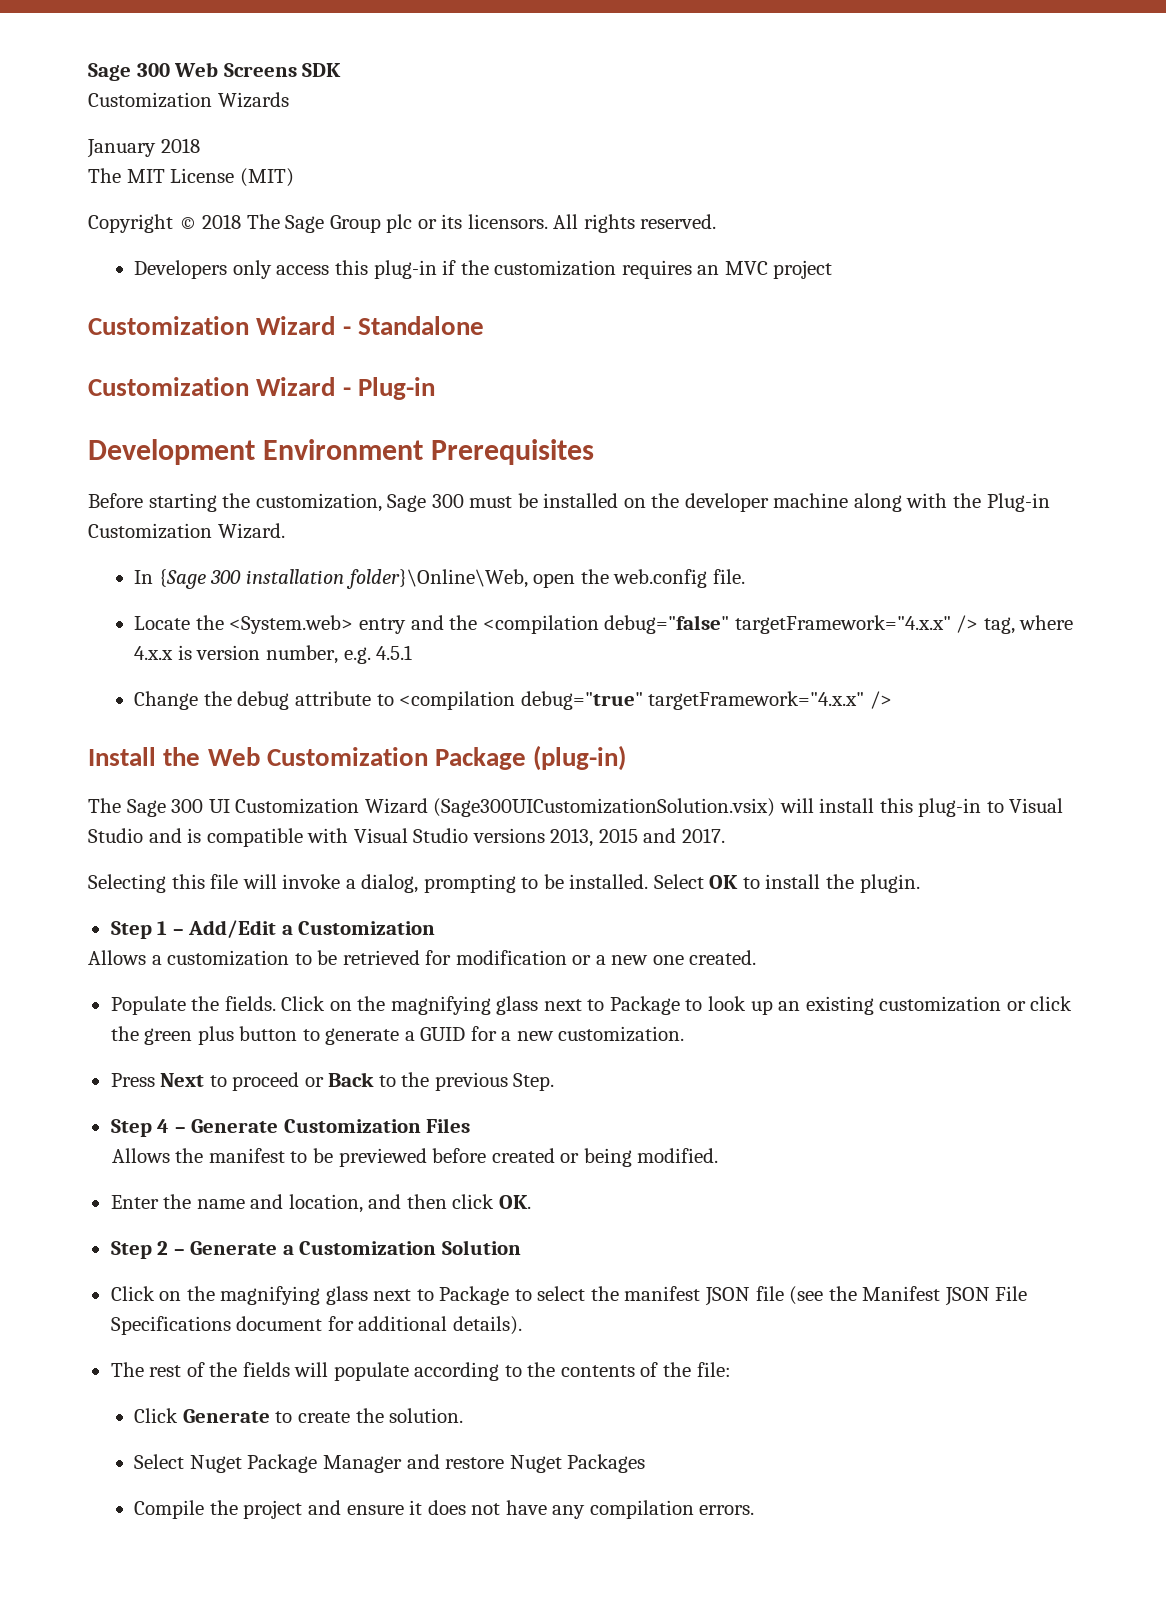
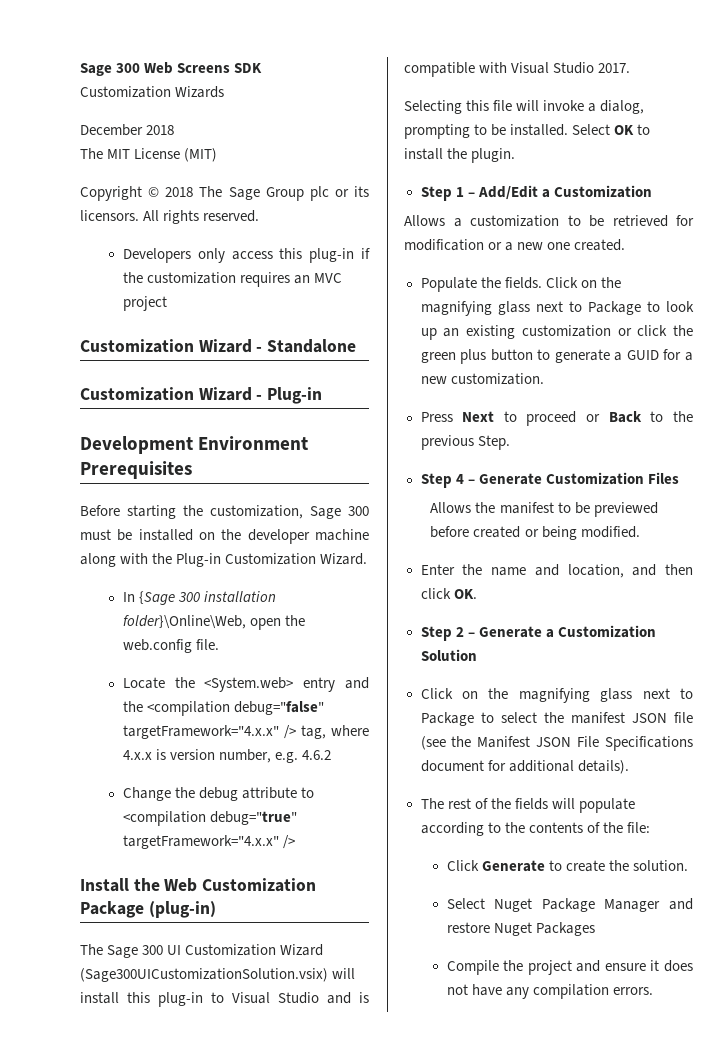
- January 2018
+ December 2018
- Locate the <System.web> entry and the <compilation debug="false" targetFramework="4.x.x" /> tag, where 4.x.x is version number, e.g. 4.5.1
+ Locate the <System.web> entry and the <compilation debug="false" targetFramework="4.x.x" /> tag, where 4.x.x is version number, e.g. 4.6.2
- The Sage 300 UI Customization Wizard (Sage300UICustomizationSolution.vsix) will install this plug-in to Visual Studio and is compatible with Visual Studio versions 2013, 2015 and 2017.
+ The Sage 300 UI Customization Wizard (Sage300UICustomizationSolution.vsix) will install this plug-in to Visual Studio and is compatible with Visual Studio 2017.

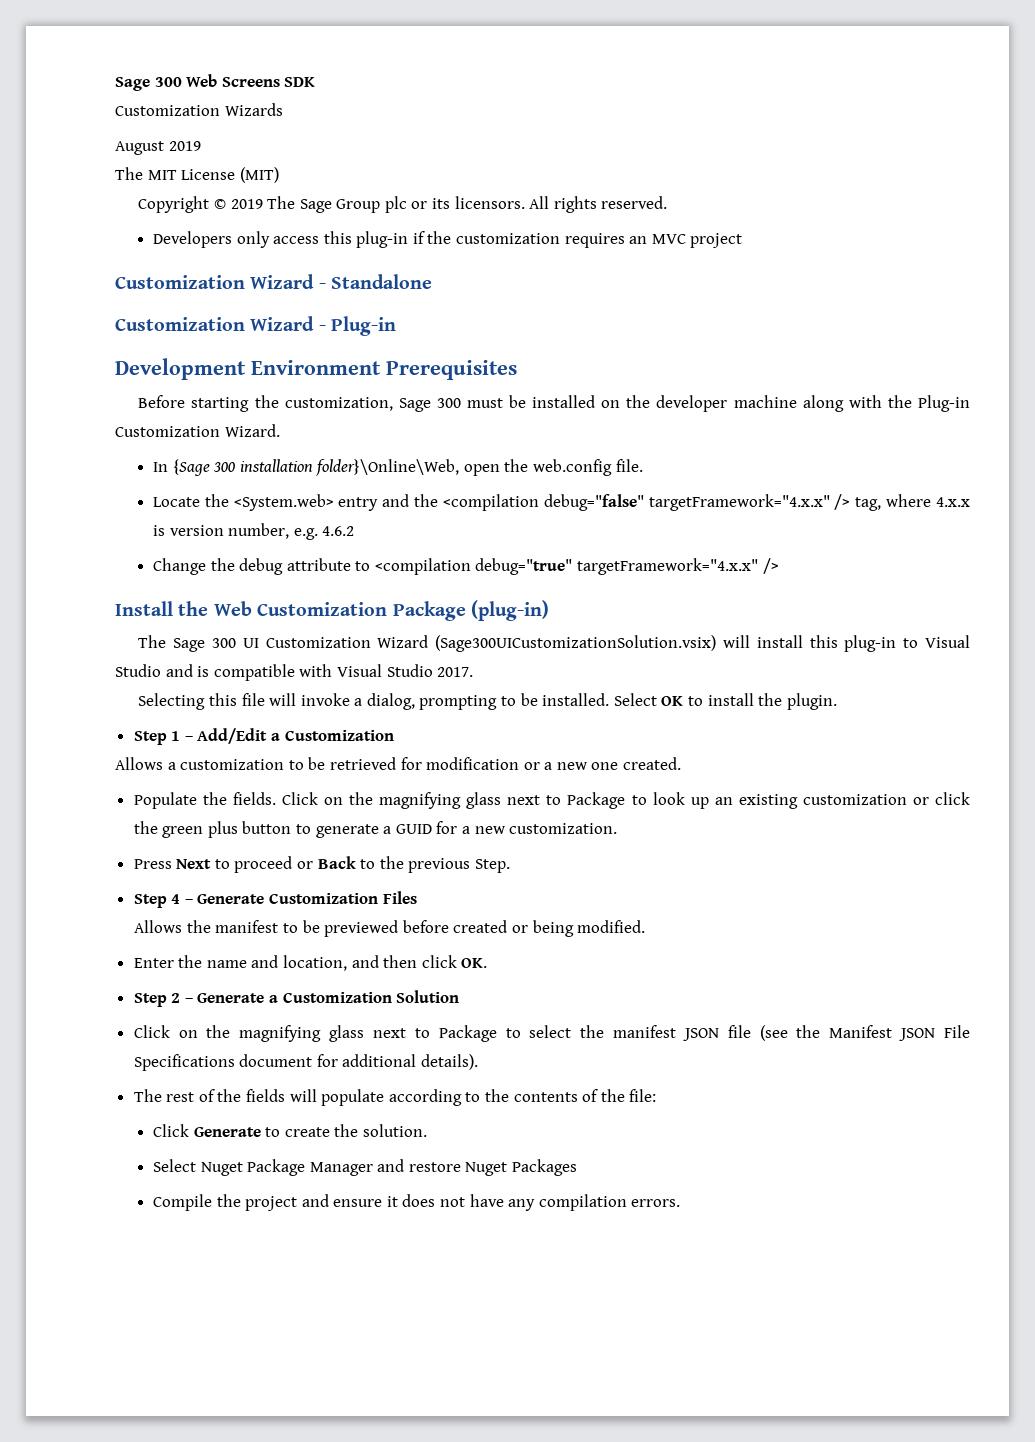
- December 2018
+ August 2019
- Copyright © 2018 The Sage Group plc or its licensors.
+ Copyright © 2019 The Sage Group plc or its licensors.

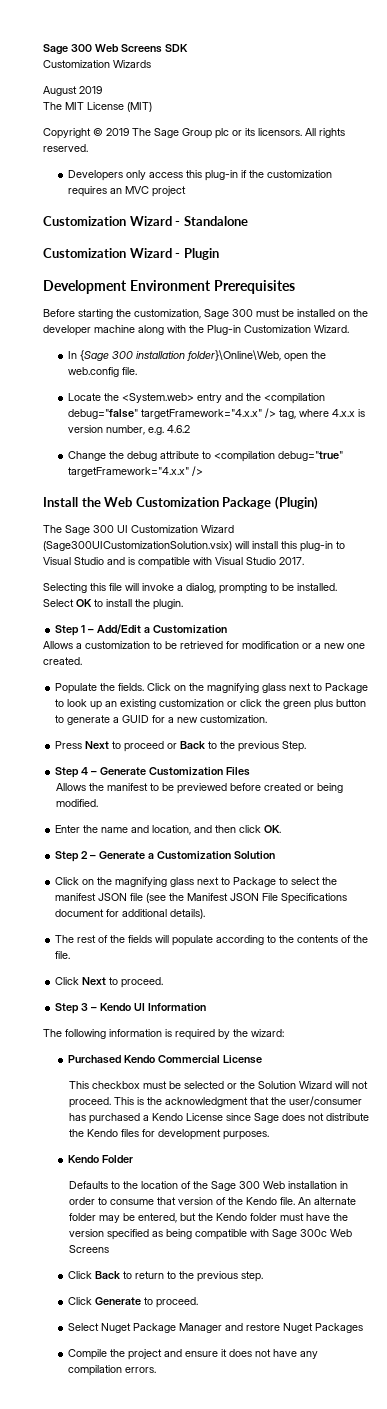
- Customization Wizard - Plug-in
+ Customization Wizard - Plugin
- Install the Web Customization Package (plug-in)
+ Install the Web Customization Package (Plugin)
- The rest of the fields will populate according to the contents of the file:
+ The rest of the fields will populate according to the contents of the file.
+ Click Next to proceed.
+ Step 3 – Kendo UI Information
+ The following information is required by the wizard:
+ Purchased Kendo Commercial License
+ This checkbox must be selected or the Solution Wizard will not proceed. This is the acknowledgment that the user/consumer has purchased a Kendo License since Sage does not distribute the Kendo files for development purposes.
+ Kendo Folder
+ Defaults to the location of the Sage 300 Web installation in order to consume that version of the Kendo file. An alternate folder may be entered, but the Kendo folder must have the version specified as being compatible with Sage 300c Web Screens
+ Click Back to return to the previous step.
- Click Generate to create the solution.
+ Click Generate to proceed.

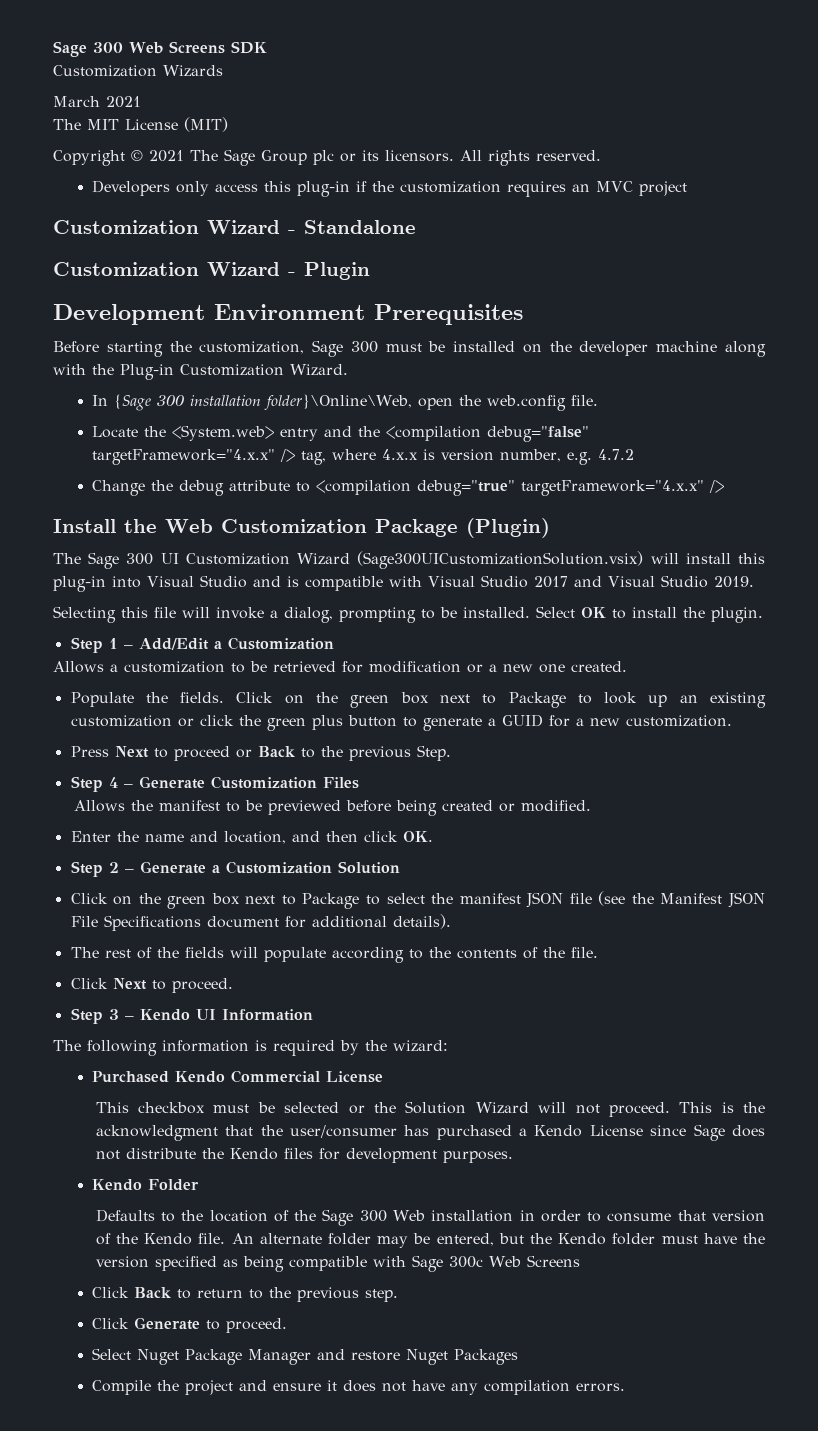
- August 2019
+ March 2021
- Copyright © 2019 The Sage Group plc or its licensors.
+ Copyright © 2021 The Sage Group plc or its licensors.
- Locate the <System.web> entry and the <compilation debug="false" targetFramework="4.x.x" /> tag, where 4.x.x is version number, e.g. 4.6.2
+ Locate the <System.web> entry and the <compilation debug="false" targetFramework="4.x.x" /> tag, where 4.x.x is version number, e.g. 4.7.2
- The Sage 300 UI Customization Wizard (Sage300UICustomizationSolution.vsix) will install this plug-in to Visual Studio and is compatible with Visual Studio 2017.
+ The Sage 300 UI Customization Wizard (Sage300UICustomizationSolution.vsix) will install this plug-in into Visual Studio and is compatible with Visual Studio 2017 and Visual Studio 2019.
- Click on the magnifying glass next to Package to look up an existing customization or click the green plus button to generate a GUID for a new customization.
+ Click on the green box next to Package to look up an existing customization or click the green plus button to generate a GUID for a new customization.
- Allows the manifest to be previewed before created or being modified.
+ Allows the manifest to be previewed before being created or modified.
- Click on the magnifying glass next to Package to select the manifest JSON file (see the Manifest JSON File Specifications document for additional details).
+ Click on the green box next to Package to select the manifest JSON file (see the Manifest JSON File Specifications document for additional details).

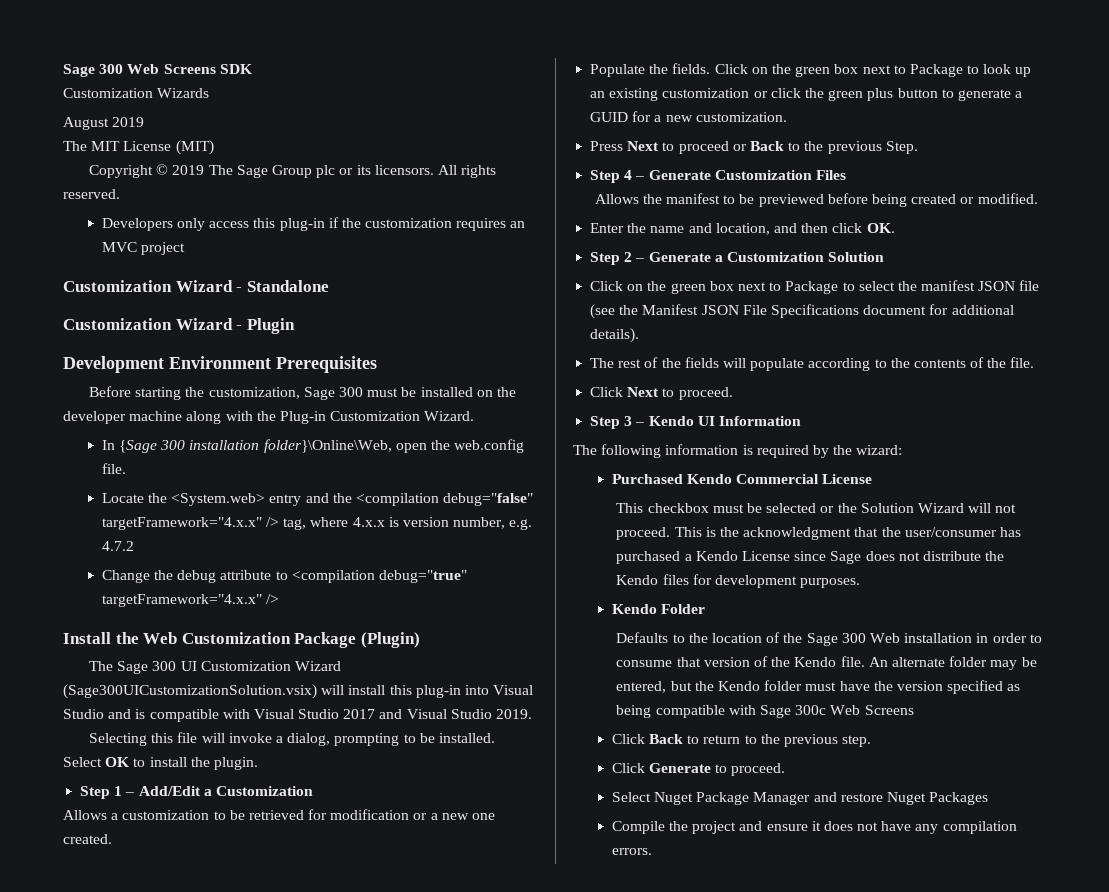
- March 2021
+ August 2019
- Copyright © 2021 The Sage Group plc or its licensors.
+ Copyright © 2019 The Sage Group plc or its licensors.

